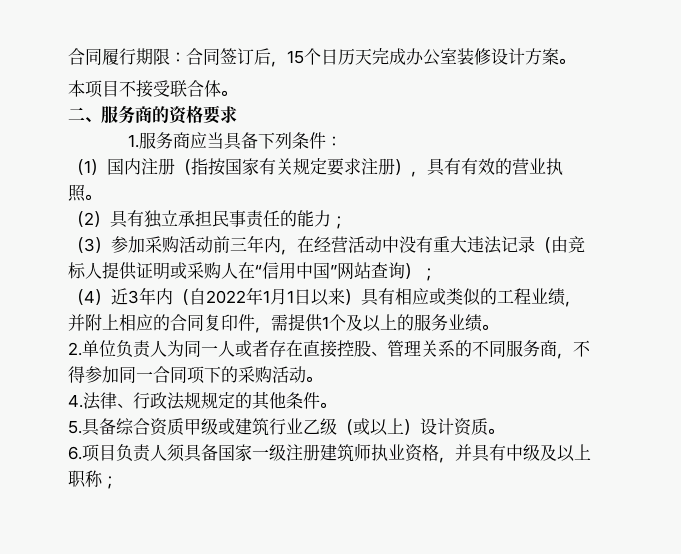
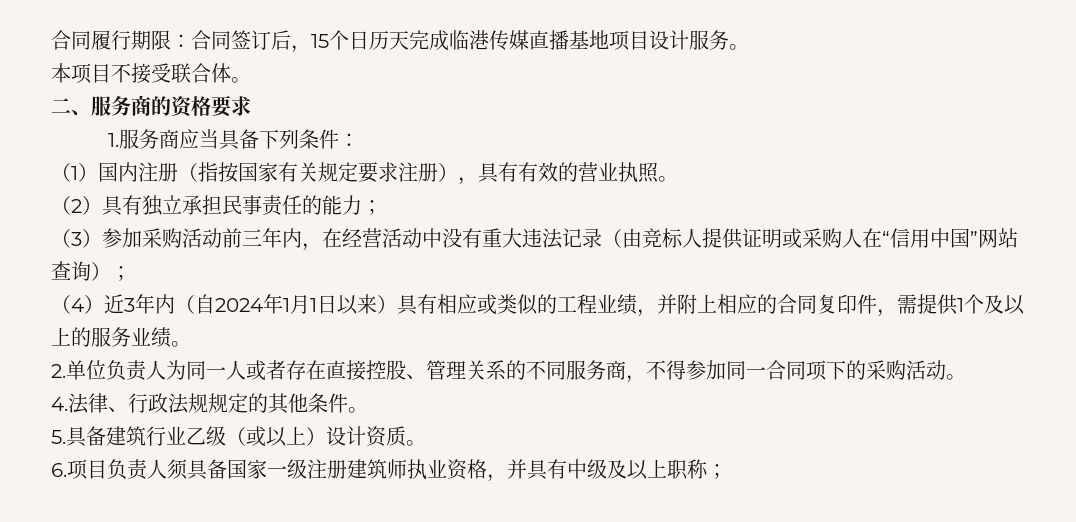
- 合同履行期限：合同签订后，15个日历天完成办公室装修设计方案。
+ 合同履行期限：合同签订后，15个日历天完成临港传媒直播基地项目设计服务。
- （4）近3年内（自2022年1月1日以来）具有相应或类似的工程业绩，并附上相应的合同复印件，需提供1个及以上的服务业绩。
+ （4）近3年内（自2024年1月1日以来）具有相应或类似的工程业绩，并附上相应的合同复印件，需提供1个及以上的服务业绩。
- 5.具备综合资质甲级或建筑行业乙级（或以上）设计资质。
+ 5.具备建筑行业乙级（或以上）设计资质。

